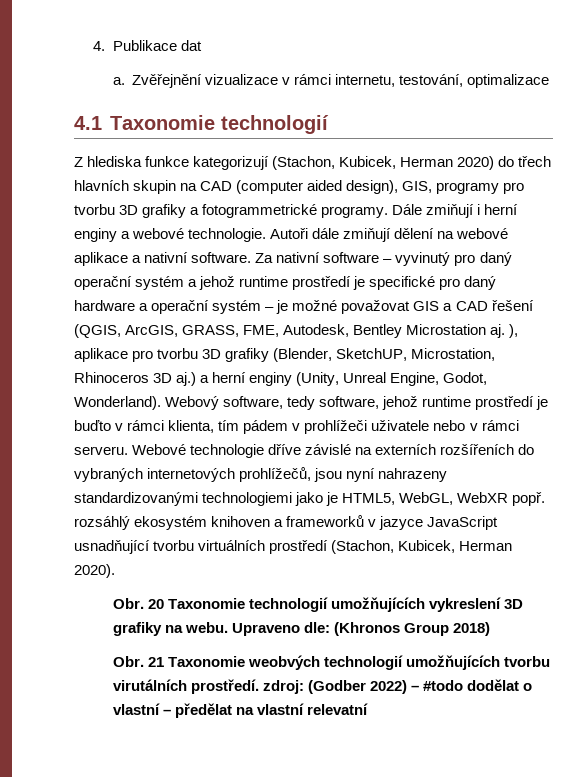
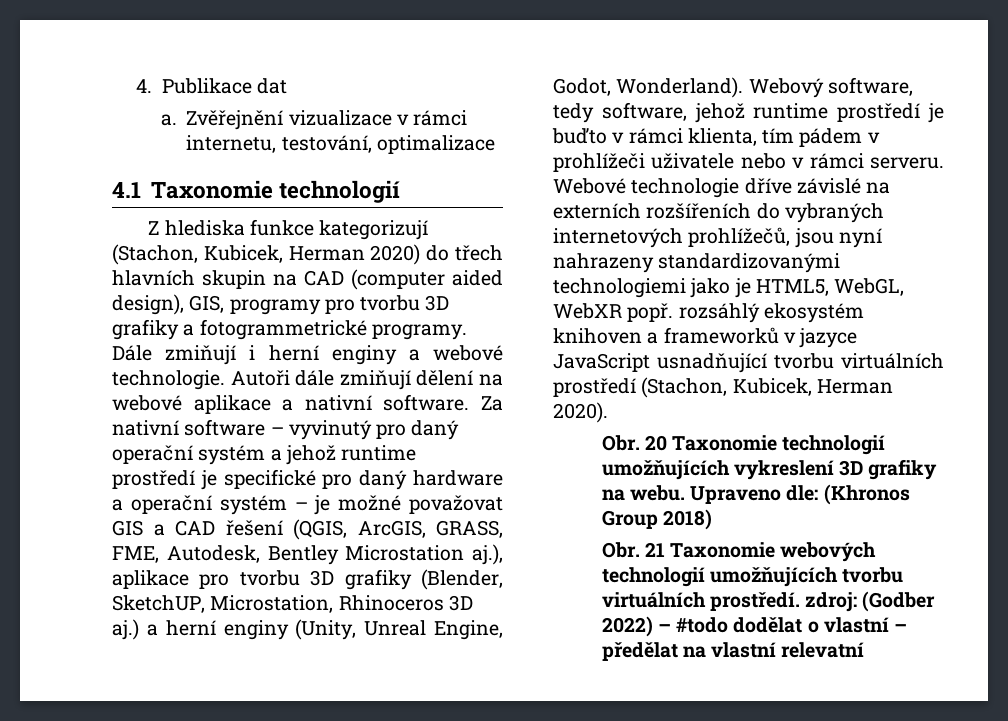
- Za nativní software – vyvinutý pro daný operační systém a jehož runtime prostředí je specifické pro daný hardware a operační systém – je možné považovat GIS a CAD řešení (QGIS, ArcGIS, GRASS, FME, Autodesk, Bentley Microstation aj. ), aplikace pro tvorbu 3D grafiky (Blender, SketchUP, Microstation, Rhinoceros 3D aj.) a herní enginy (Unity, Unreal Engine, Godot, Wonderland).
+ Za nativní software – vyvinutý pro daný operační systém a jehož runtime prostředí je specifické pro daný hardware a operační systém – je možné považovat GIS a CAD řešení (QGIS, ArcGIS, GRASS, FME, Autodesk, Bentley Microstation aj.), aplikace pro tvorbu 3D grafiky (Blender, SketchUP, Microstation, Rhinoceros 3D aj.) a herní enginy (Unity, Unreal Engine, Godot, Wonderland).
- Obr. 21 Taxonomie weobvých technologií umožňujících tvorbu virutálních prostředí. zdroj: (Godber 2022) – #todo dodělat o vlastní – předělat na vlastní relevatní
+ Obr. 21 Taxonomie webových technologií umožňujících tvorbu virtuálních prostředí. zdroj: (Godber 2022) – #todo dodělat o vlastní – předělat na vlastní relevatní

